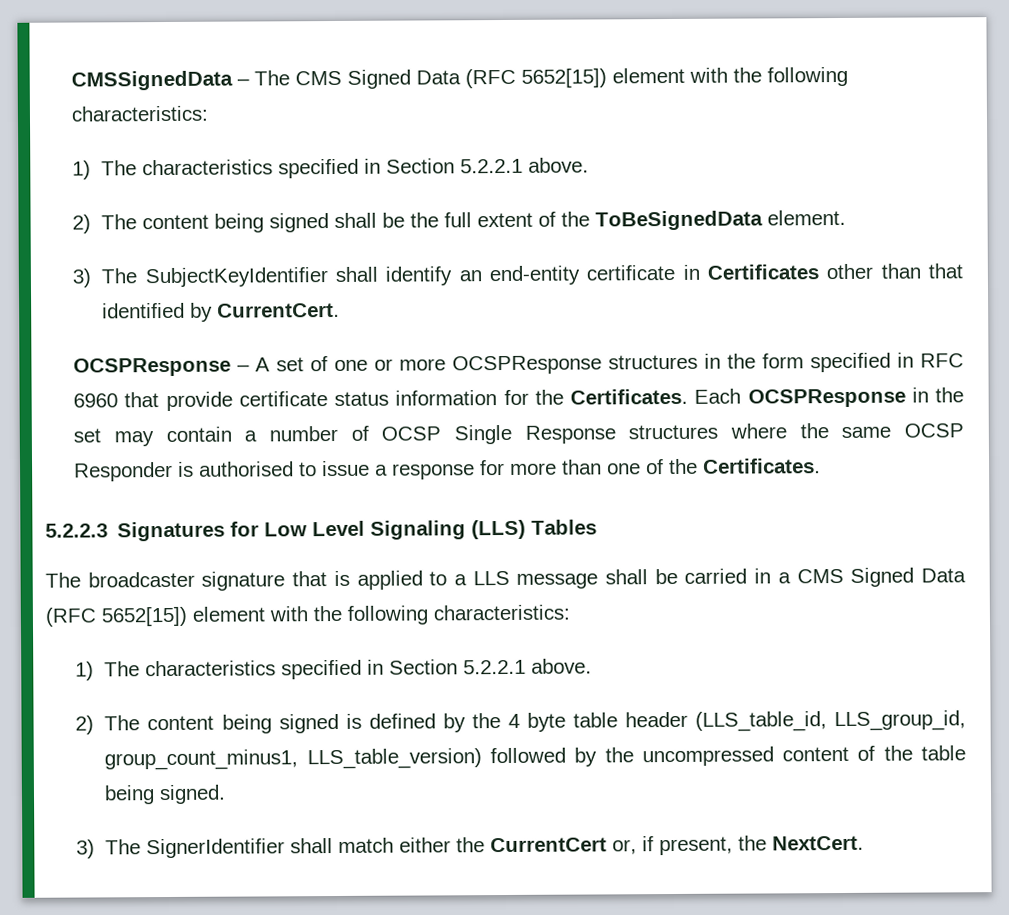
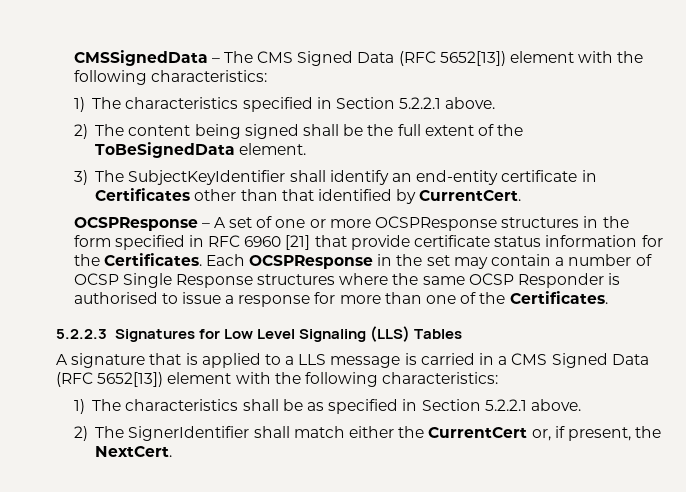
- CMSSignedData – The CMS Signed Data (RFC 5652[15]) element with the following characteristics:
+ CMSSignedData – The CMS Signed Data (RFC 5652[13]) element with the following characteristics:
- OCSPResponse – A set of one or more OCSPResponse structures in the form specified in RFC 6960 that provide certificate status information for the Certificates.
+ OCSPResponse – A set of one or more OCSPResponse structures in the form specified in RFC 6960 [21] that provide certificate status information for the Certificates.
- The broadcaster signature that is applied to a LLS message shall be carried in a CMS Signed Data (RFC 5652[15]) element with the following characteristics:
- 1) The characteristics specified in Section 5.2.2.1 above.
- 2) The content being signed is defined by the 4 byte table header (LLS_table_id, LLS_group_id, group_count_minus1, LLS_table_version) followed by the uncompressed content of the table being signed.
- 3) The SignerIdentifier shall match either the CurrentCert or, if present, the NextCert.
+ A signature that is applied to a LLS message is carried in a CMS Signed Data (RFC 5652[13]) element with the following characteristics:
+ 1) The characteristics shall be as specified in Section 5.2.2.1 above.
+ 2) The SignerIdentifier shall match either the CurrentCert or, if present, the NextCert.

